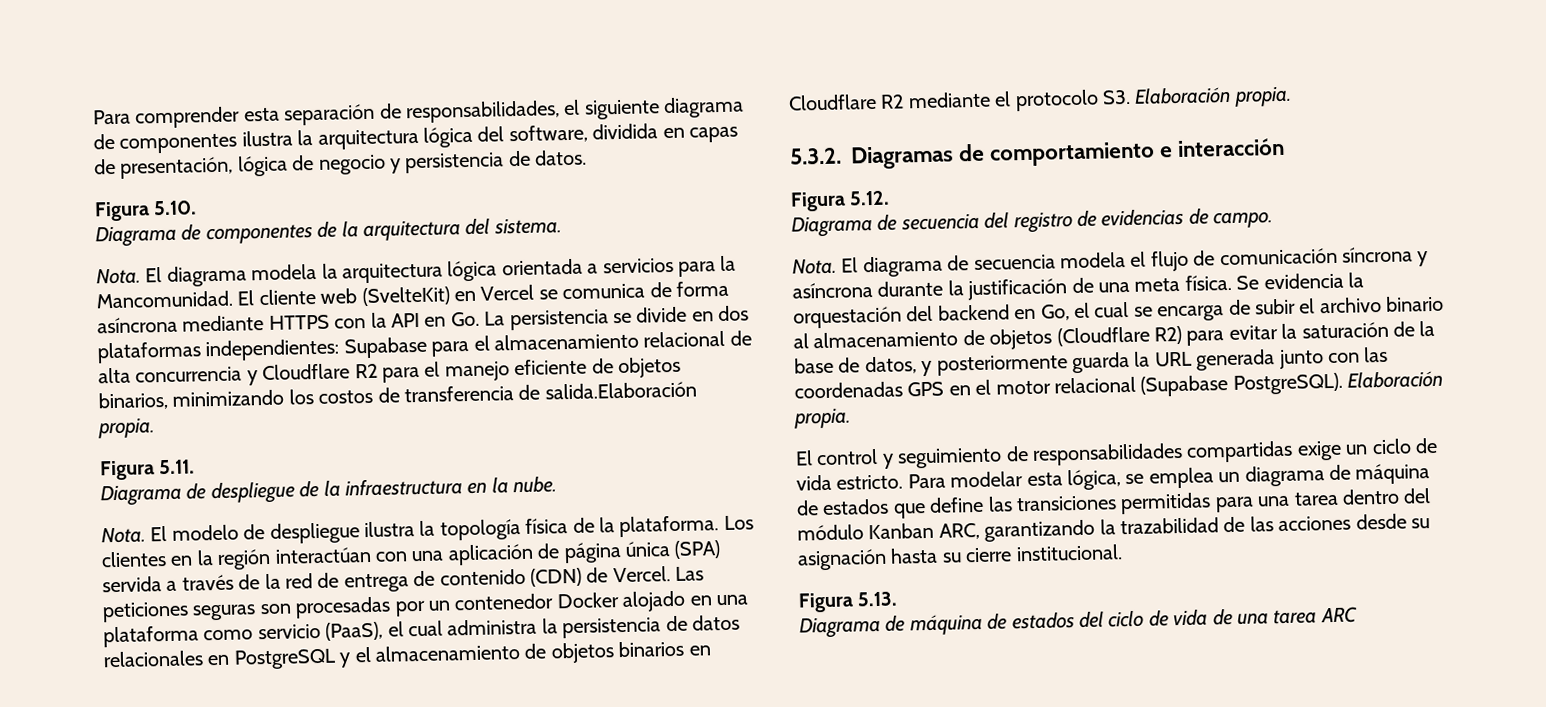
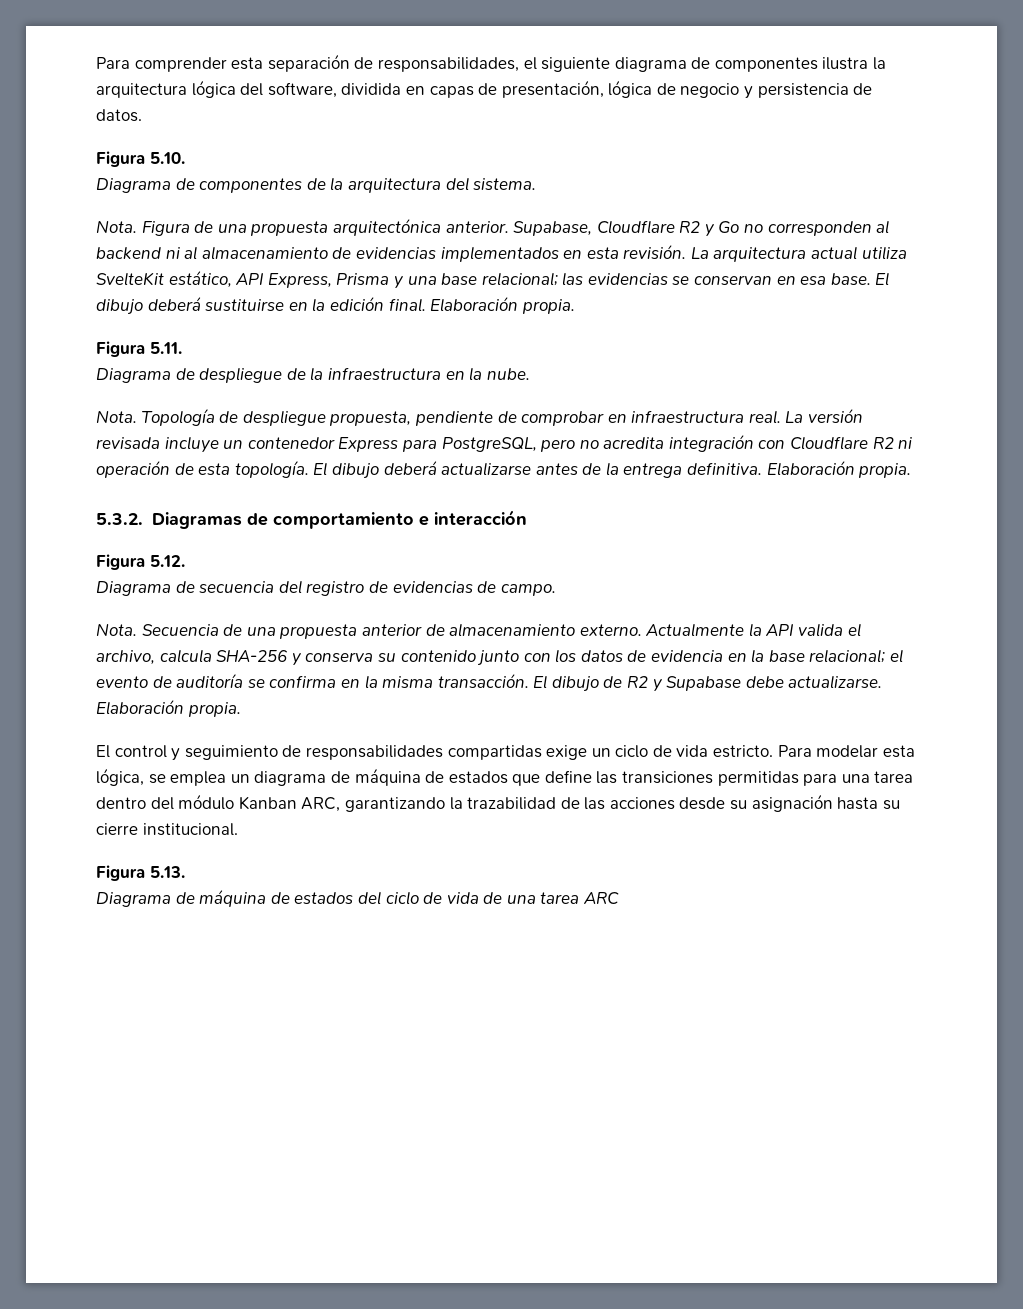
- El diagrama modela la arquitectura lógica orientada a servicios para la Mancomunidad. El cliente web (SvelteKit) en Vercel se comunica de forma asíncrona mediante HTTPS con la API en Go. La persistencia se divide en dos plataformas independientes: Supabase para el almacenamiento relacional de alta concurrencia y Cloudflare R2 para el manejo eficiente de objetos binarios, minimizando los costos de transferencia de salida.Elaboración propia.
+ Figura de una propuesta arquitectónica anterior. Supabase, Cloudflare R2 y Go no corresponden al backend ni al almacenamiento de evidencias implementados en esta revisión. La arquitectura actual utiliza SvelteKit estático, API Express, Prisma y una base relacional; las evidencias se conservan en esa base. El dibujo deberá sustituirse en la edición final. Elaboración propia.
- El modelo de despliegue ilustra la topología física de la plataforma. Los clientes en la región interactúan con una aplicación de página única (SPA) servida a través de la red de entrega de contenido (CDN) de Vercel. Las peticiones seguras son procesadas por un contenedor Docker alojado en una plataforma como servicio (PaaS), el cual administra la persistencia de datos relacionales en PostgreSQL y el almacenamiento de objetos binarios en Cloudflare R2 mediante el protocolo S3. Elaboración propia.
+ Topología de despliegue propuesta, pendiente de comprobar en infraestructura real. La versión revisada incluye un contenedor Express para PostgreSQL, pero no acredita integración con Cloudflare R2 ni operación de esta topología. El dibujo deberá actualizarse antes de la entrega definitiva. Elaboración propia.
- El diagrama de secuencia modela el flujo de comunicación síncrona y asíncrona durante la justificación de una meta física. Se evidencia la orquestación del backend en Go, el cual se encarga de subir el archivo binario al almacenamiento de objetos (Cloudflare R2) para evitar la saturación de la base de datos, y posteriormente guarda la URL generada junto con las coordenadas GPS en el motor relacional (Supabase PostgreSQL).
+ Secuencia de una propuesta anterior de almacenamiento externo. Actualmente la API valida el archivo, calcula SHA-256 y conserva su contenido junto con los datos de evidencia en la base relacional; el evento de auditoría se confirma en la misma transacción. El dibujo de R2 y Supabase debe actualizarse.

